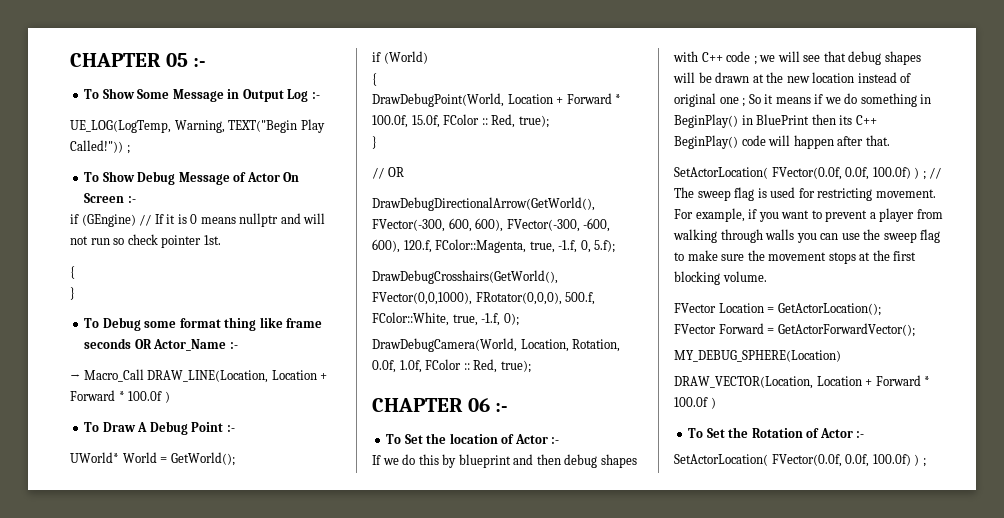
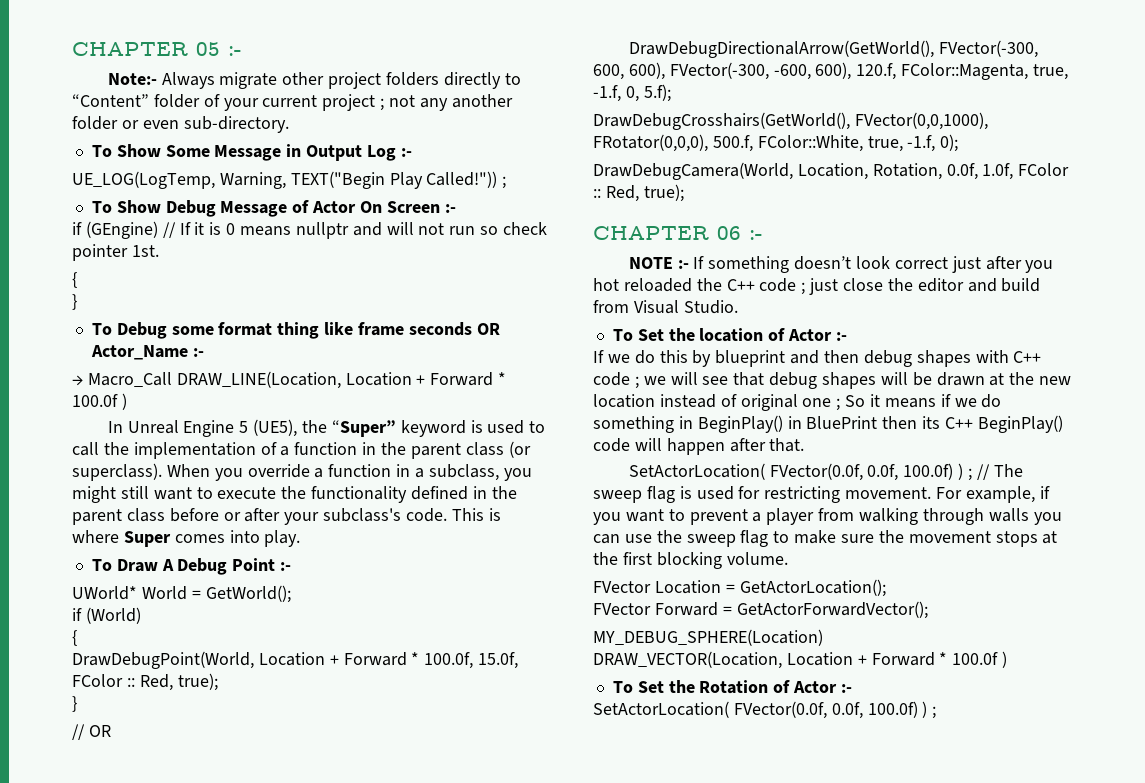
+ Note:- Always migrate other project folders directly to “Content” folder of your current project ; not any another folder or even sub-directory.
+ In Unreal Engine 5 (UE5), the “Super” keyword is used to call the implementation of a function in the parent class (or superclass). When you override a function in a subclass, you might still want to execute the functionality defined in the parent class before or after your subclass's code. This is where Super comes into play.
+ NOTE :- If something doesn’t look correct just after you hot reloaded the C++ code ; just close the editor and build from Visual Studio.

